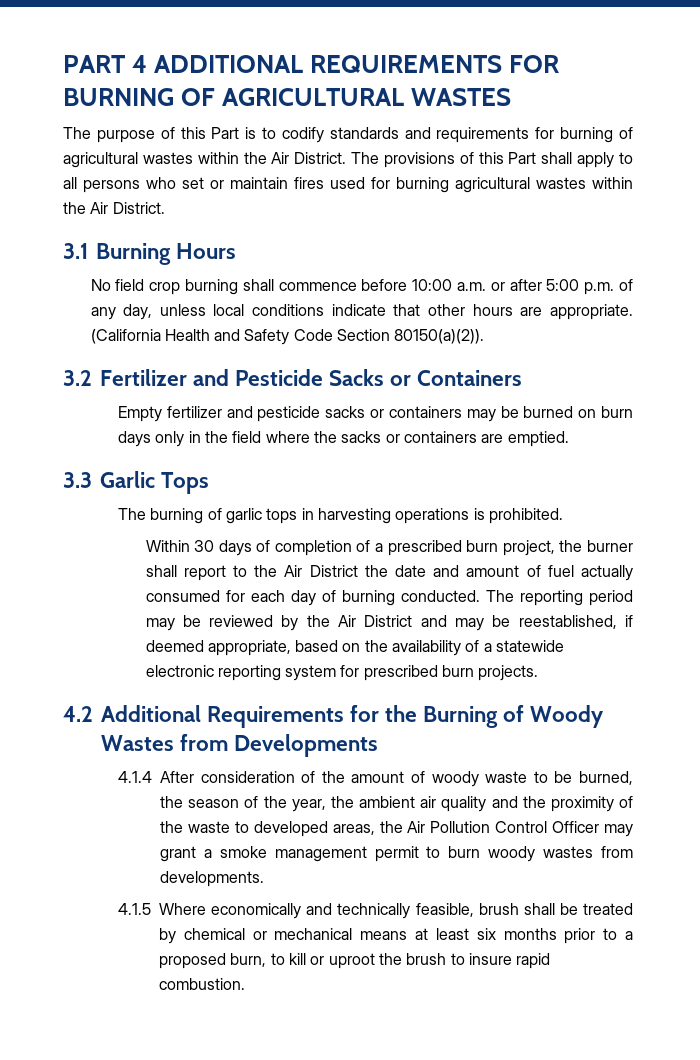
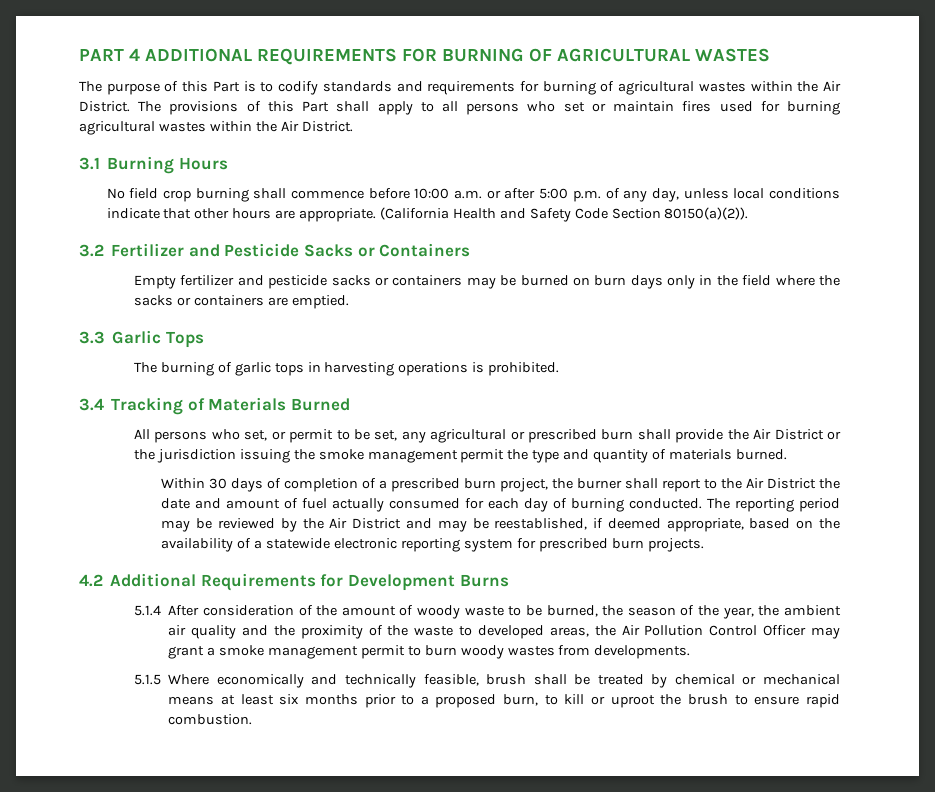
+ 3.4 Tracking of Materials Burned
+ All persons who set, or permit to be set, any agricultural or prescribed burn shall provide the Air District or the jurisdiction issuing the smoke management permit the type and quantity of materials burned.
- 4.2 Additional Requirements for the Burning of Woody Wastes from Developments
- 4.1.4 After consideration of the amount of woody waste to be burned, the season of the year, the ambient air quality and the proximity of the waste to developed areas, the Air Pollution Control Officer may grant a smoke management permit to burn woody wastes from developments.
+ 4.2 Additional Requirements for Development Burns
+ 5.1.4 After consideration of the amount of woody waste to be burned, the season of the year, the ambient air quality and the proximity of the waste to developed areas, the Air Pollution Control Officer may grant a smoke management permit to burn woody wastes from developments.
- 4.1.5 Where economically and technically feasible, brush shall be treated by chemical or mechanical means at least six months prior to a proposed burn, to kill or uproot the brush to insure rapid combustion.
+ 5.1.5 Where economically and technically feasible, brush shall be treated by chemical or mechanical means at least six months prior to a proposed burn, to kill or uproot the brush to ensure rapid combustion.

